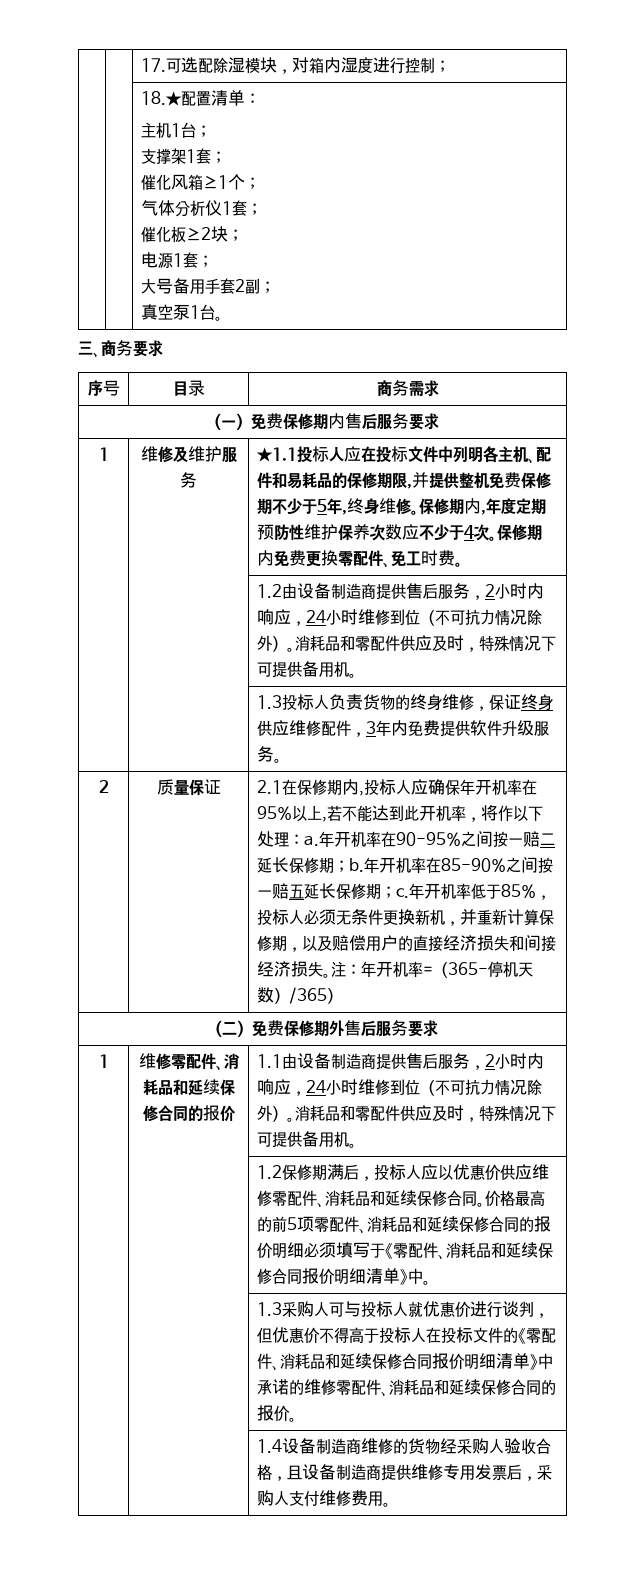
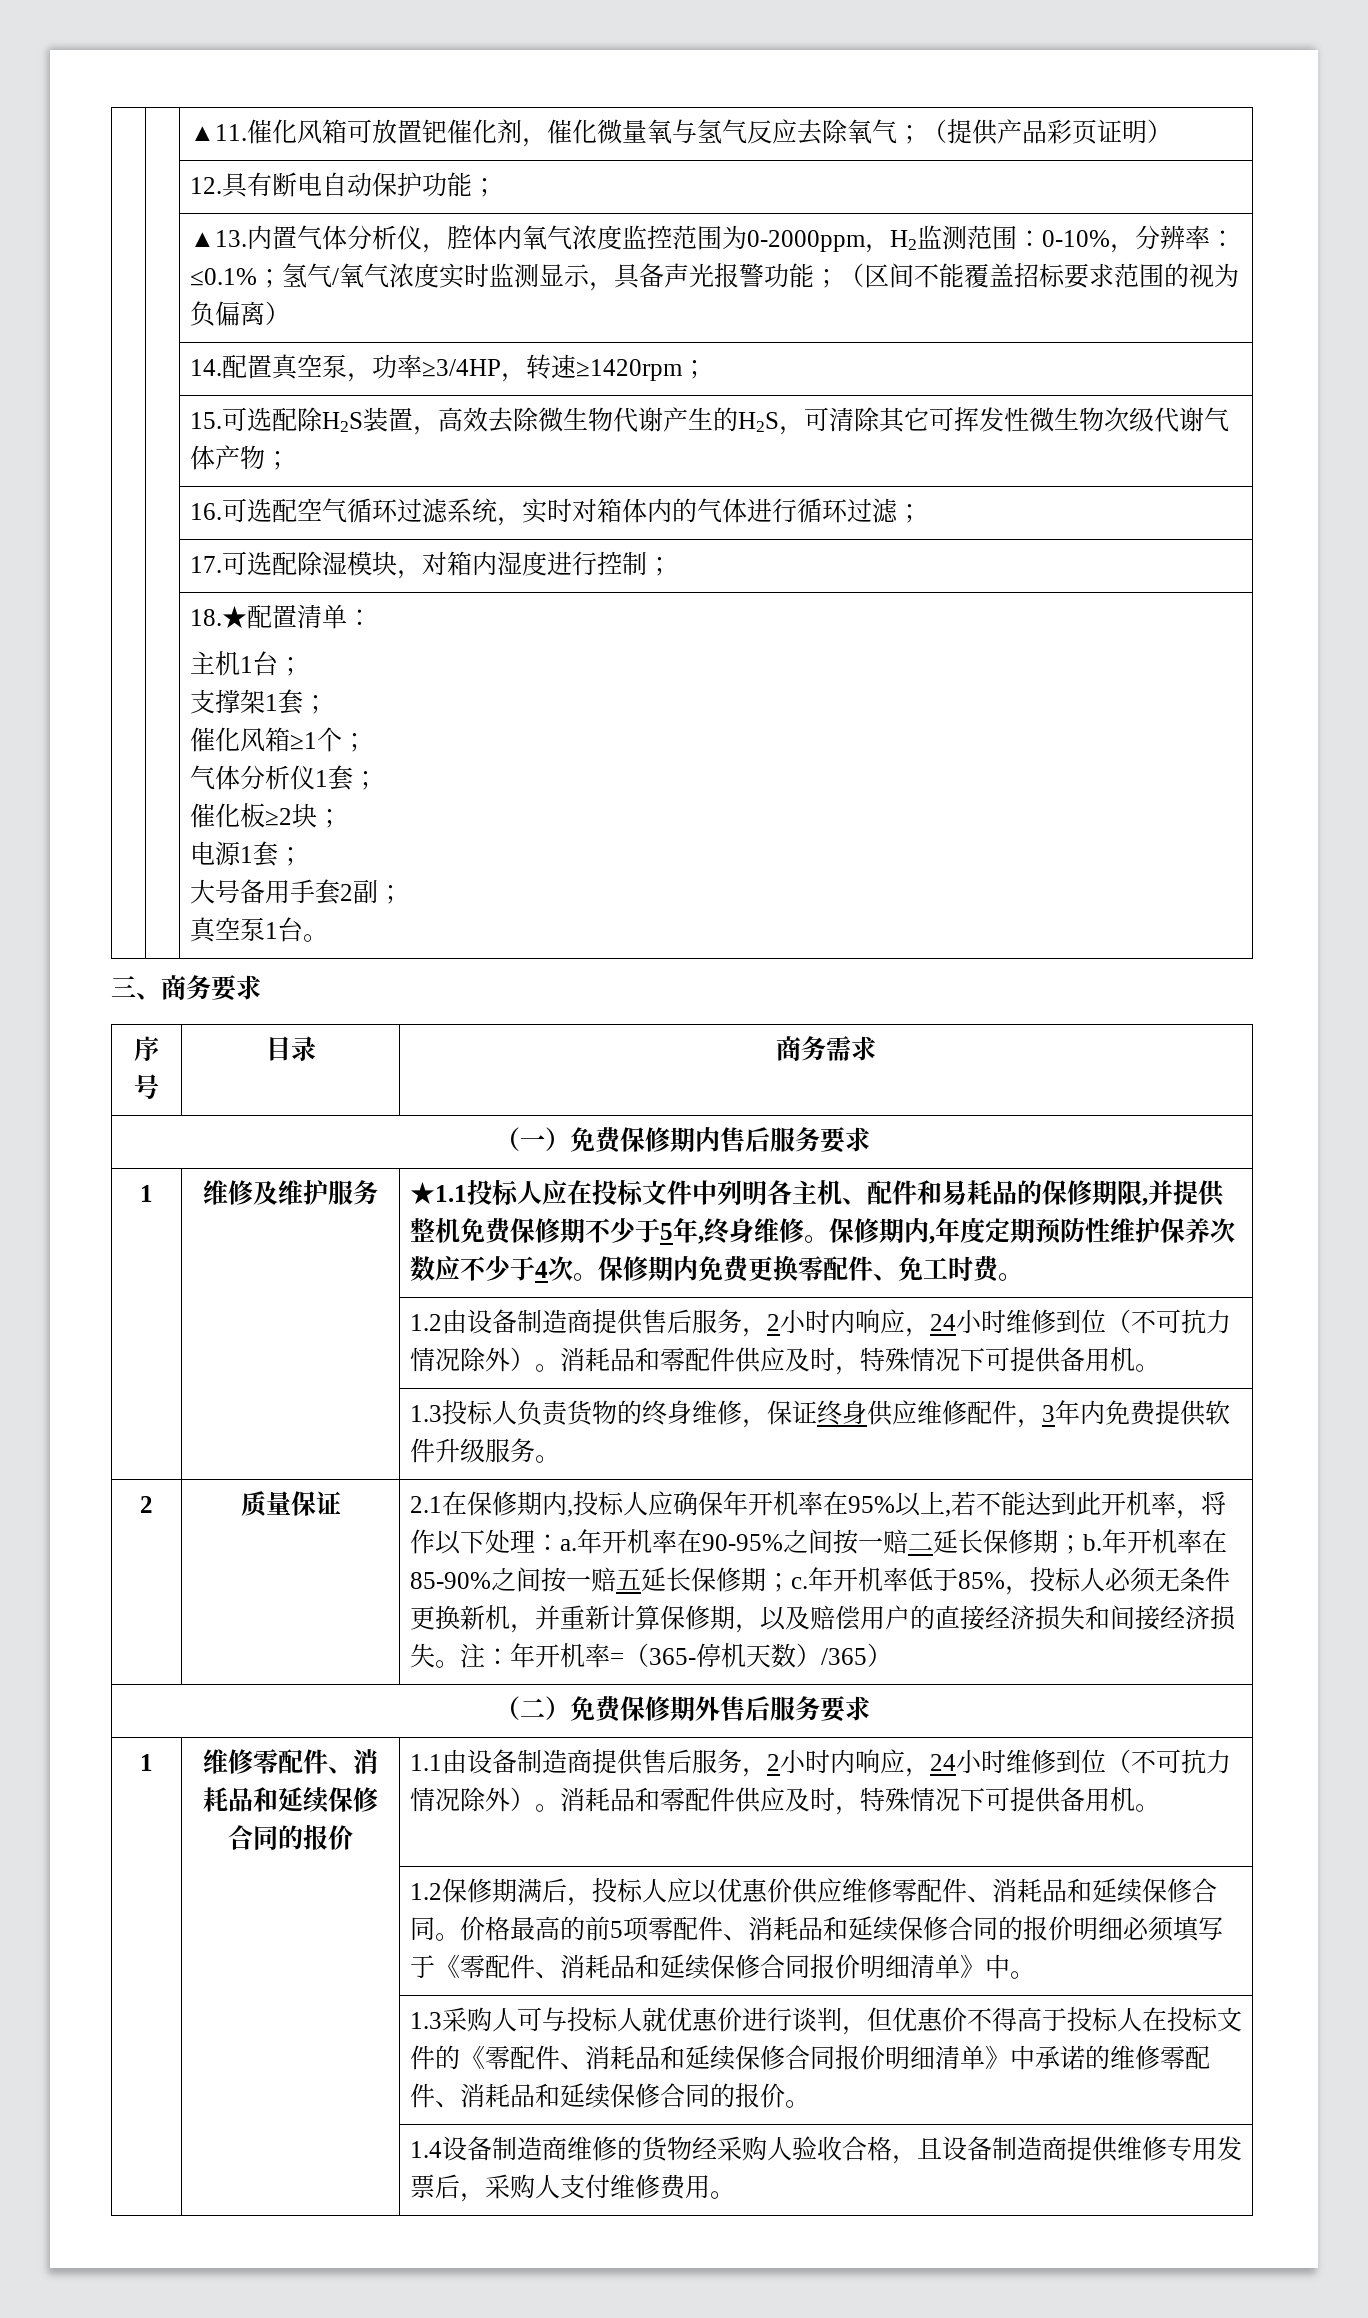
+ | | ▲11.催化风箱可放置钯催化剂，催化微量氧与氢气反应去除氧气；（提供产品彩页证明）
+ | | 12.具有断电自动保护功能；
+ | | ▲13.内置气体分析仪，腔体内氧气浓度监控范围为0-2000ppm，H2监测范围：0-10%，分辨率：≤0.1%；氢气/氧气浓度实时监测显示，具备声光报警功能；（区间不能覆盖招标要求范围的视为负偏离）
+ | | 14.配置真空泵，功率≥3/4HP，转速≥1420rpm；
+ | | 15.可选配除H2S装置，高效去除微生物代谢产生的H2S，可清除其它可挥发性微生物次级代谢气体产物；
+ | | 16.可选配空气循环过滤系统，实时对箱体内的气体进行循环过滤；

